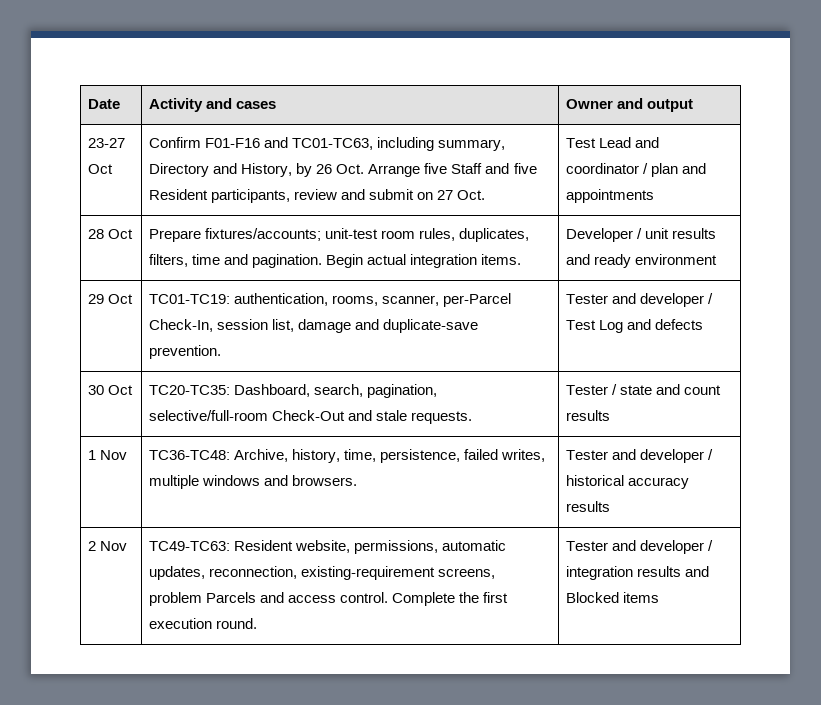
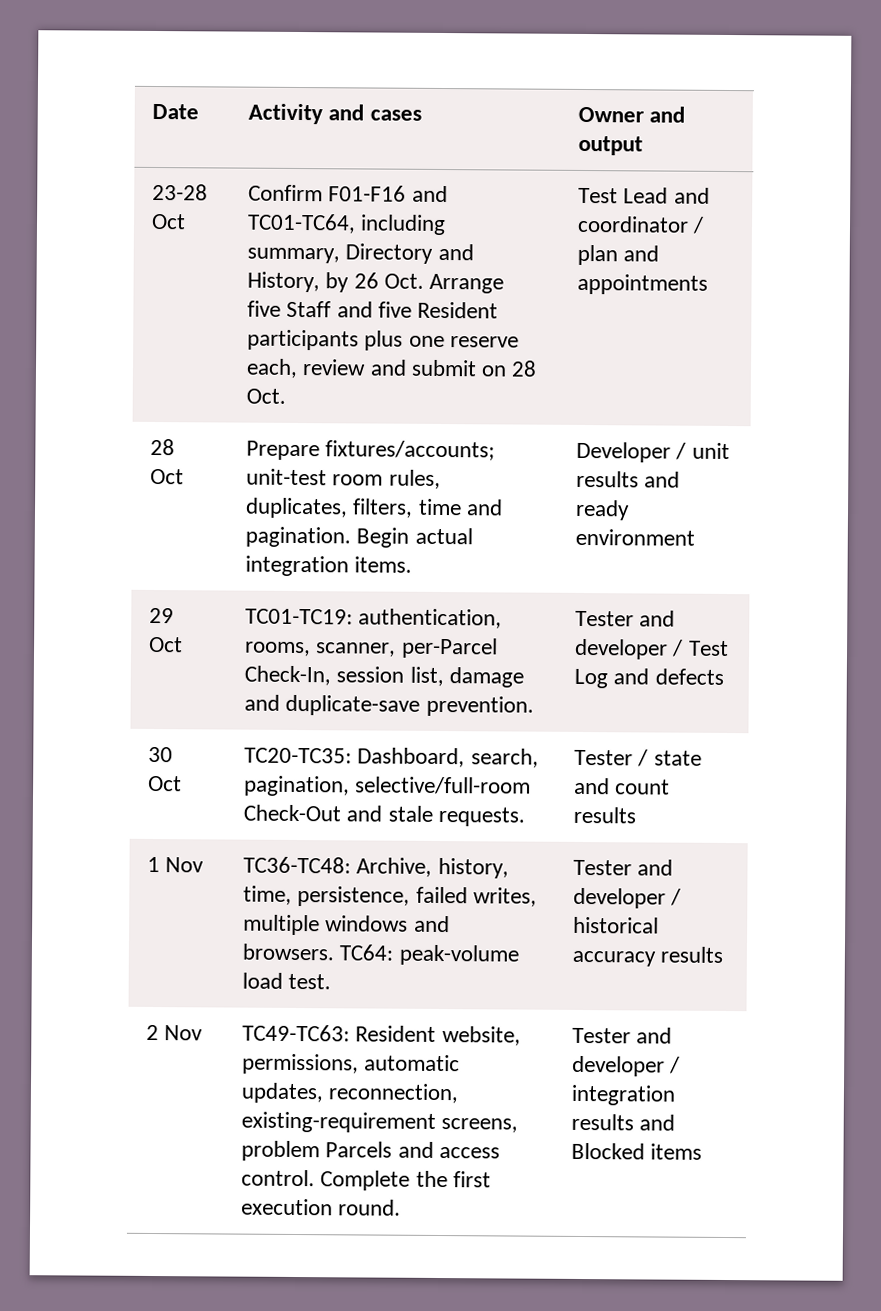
- 23-27 Oct | Confirm F01-F16 and TC01-TC63, including summary, Directory and History, by 26 Oct. Arrange five Staff and five Resident participants, review and submit on 27 Oct. | Test Lead and coordinator / plan and appointments
+ 23-28 Oct | Confirm F01-F16 and TC01-TC64, including summary, Directory and History, by 26 Oct. Arrange five Staff and five Resident participants plus one reserve each, review and submit on 28 Oct. | Test Lead and coordinator / plan and appointments
- 1 Nov | TC36-TC48: Archive, history, time, persistence, failed writes, multiple windows and browsers. | Tester and developer / historical accuracy results
+ 1 Nov | TC36-TC48: Archive, history, time, persistence, failed writes, multiple windows and browsers. TC64: peak-volume load test. | Tester and developer / historical accuracy results

